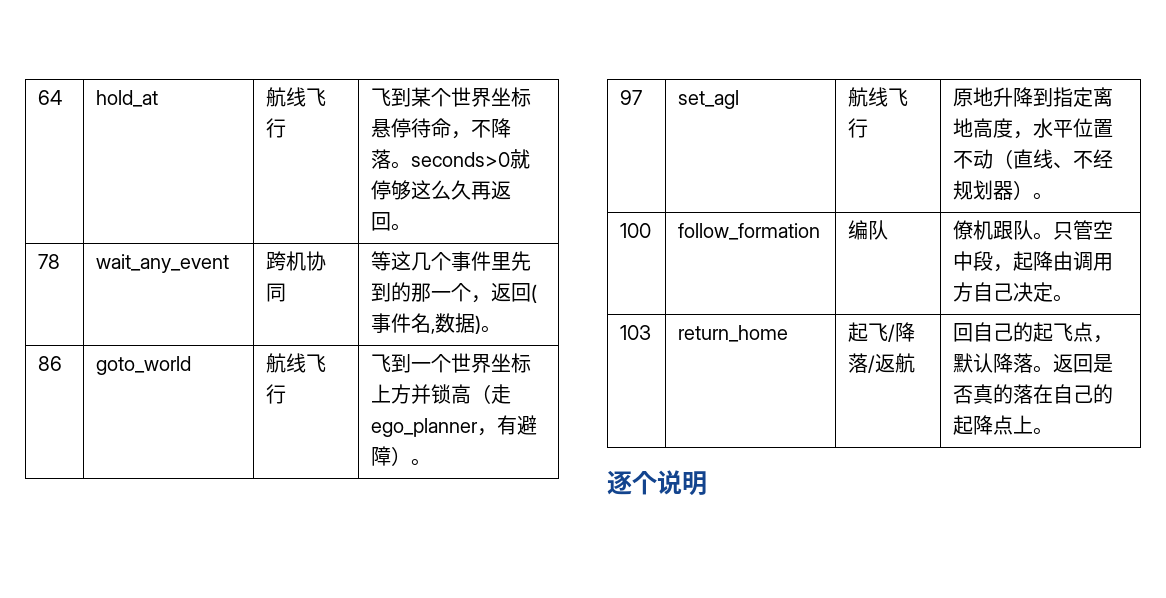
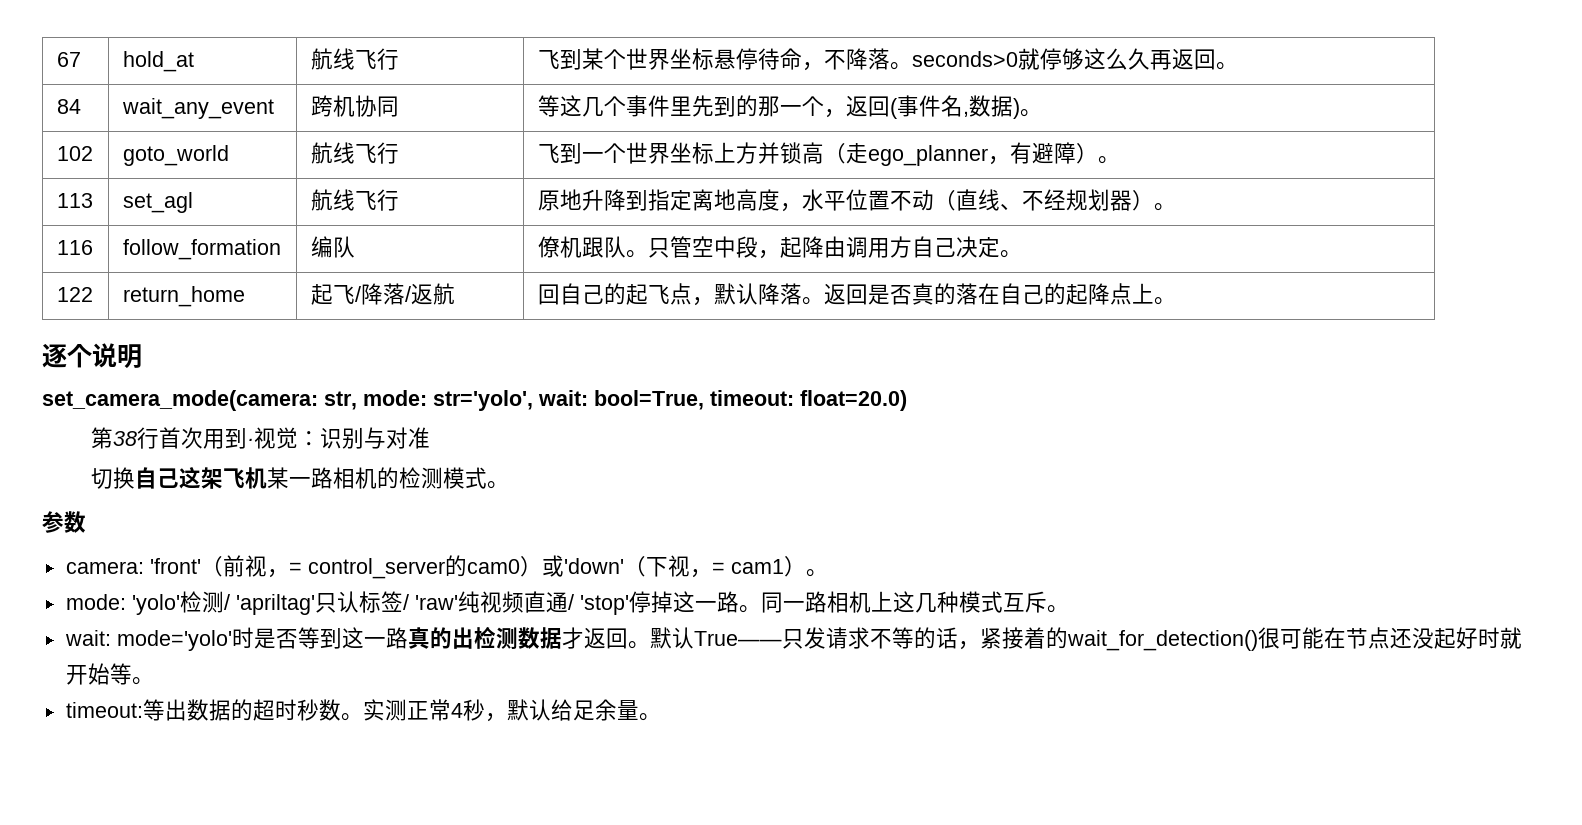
- 64 | hold_at | 航线飞行 | 飞到某个世界坐标悬停待命，不降落。seconds>0就停够这么久再返回。
+ 67 | hold_at | 航线飞行 | 飞到某个世界坐标悬停待命，不降落。seconds>0就停够这么久再返回。
- 78 | wait_any_event | 跨机协同 | 等这几个事件里先到的那一个，返回(事件名,数据)。
+ 84 | wait_any_event | 跨机协同 | 等这几个事件里先到的那一个，返回(事件名,数据)。
- 86 | goto_world | 航线飞行 | 飞到一个世界坐标上方并锁高（走ego_planner，有避障）。
+ 102 | goto_world | 航线飞行 | 飞到一个世界坐标上方并锁高（走ego_planner，有避障）。
- 97 | set_agl | 航线飞行 | 原地升降到指定离地高度，水平位置不动（直线、不经规划器）。
+ 113 | set_agl | 航线飞行 | 原地升降到指定离地高度，水平位置不动（直线、不经规划器）。
- 100 | follow_formation | 编队 | 僚机跟队。只管空中段，起降由调用方自己决定。
+ 116 | follow_formation | 编队 | 僚机跟队。只管空中段，起降由调用方自己决定。
- 103 | return_home | 起飞/降落/返航 | 回自己的起飞点，默认降落。返回是否真的落在自己的起降点上。
+ 122 | return_home | 起飞/降落/返航 | 回自己的起飞点，默认降落。返回是否真的落在自己的起降点上。
+ set_camera_mode(camera: str, mode: str='yolo', wait: bool=True, timeout: float=20.0)
+ 第38行首次用到·视觉：识别与对准
+ 切换自己这架飞机某一路相机的检测模式。
+ 参数
+ camera: 'front'（前视，= control_server的cam0）或'down'（下视，= cam1）。
+ mode: 'yolo'检测/ 'apriltag'只认标签/ 'raw'纯视频直通/ 'stop'停掉这一路。同一路相机上这几种模式互斥。
+ wait: mode='yolo'时是否等到这一路真的出检测数据才返回。默认True——只发请求不等的话，紧接着的wait_for_detection()很可能在节点还没起好时就开始等。
+ timeout:等出数据的超时秒数。实测正常4秒，默认给足余量。

